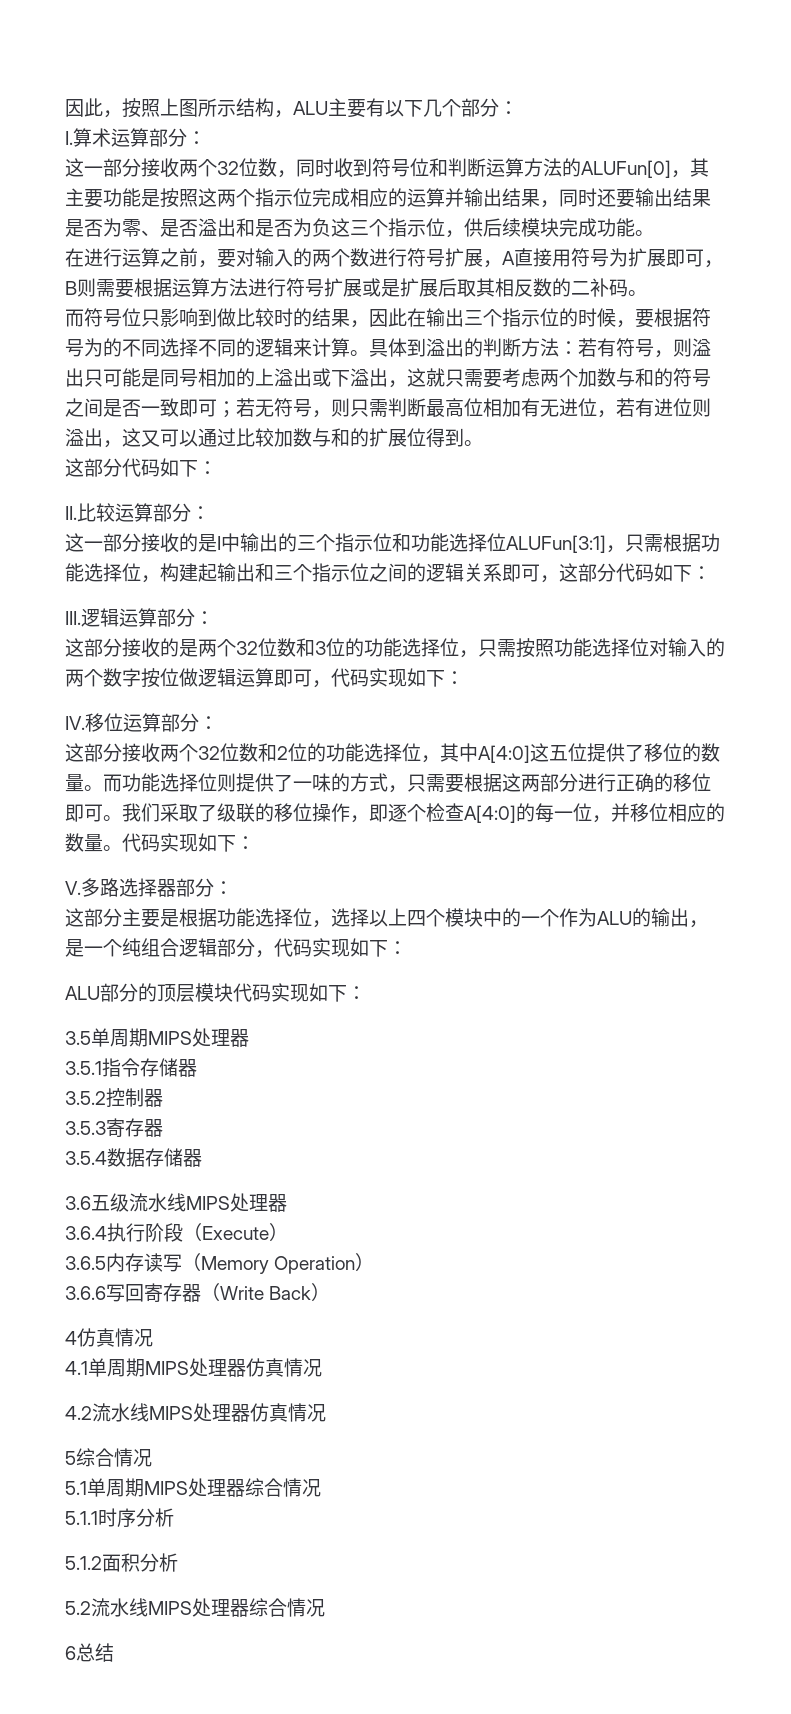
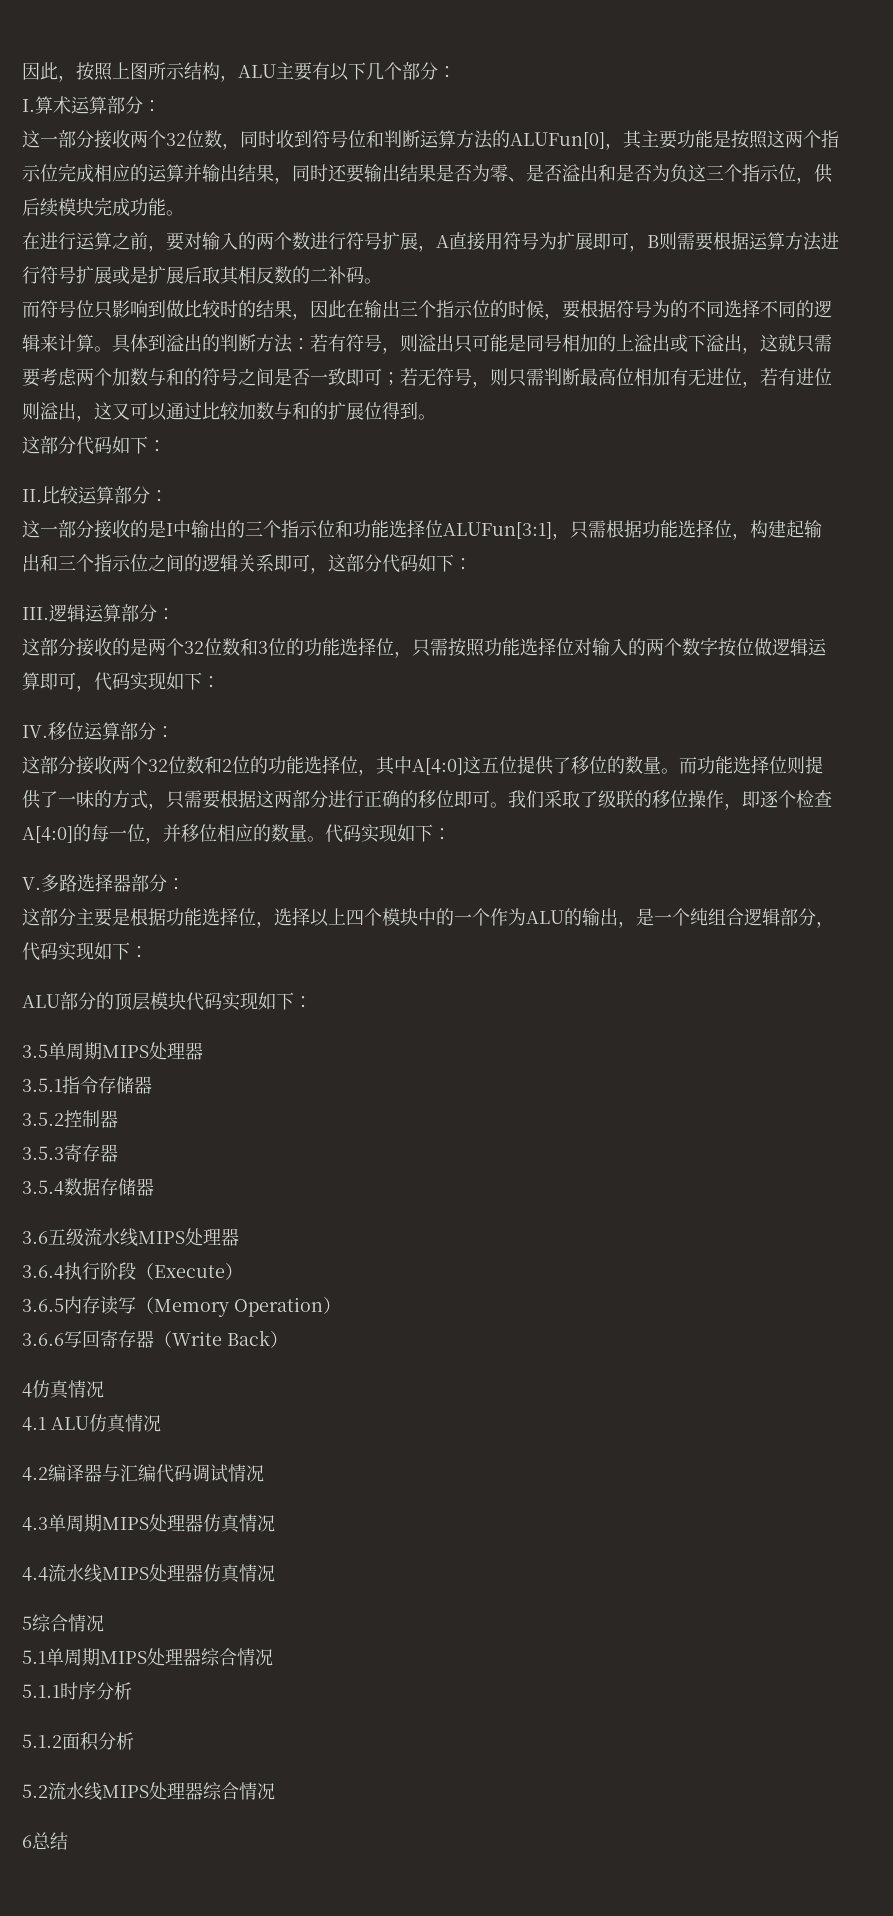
- 4.1单周期MIPS处理器仿真情况
+ 4.1 ALU仿真情况
+ 4.2编译器与汇编代码调试情况
+ 4.3单周期MIPS处理器仿真情况
- 4.2流水线MIPS处理器仿真情况
+ 4.4流水线MIPS处理器仿真情况

